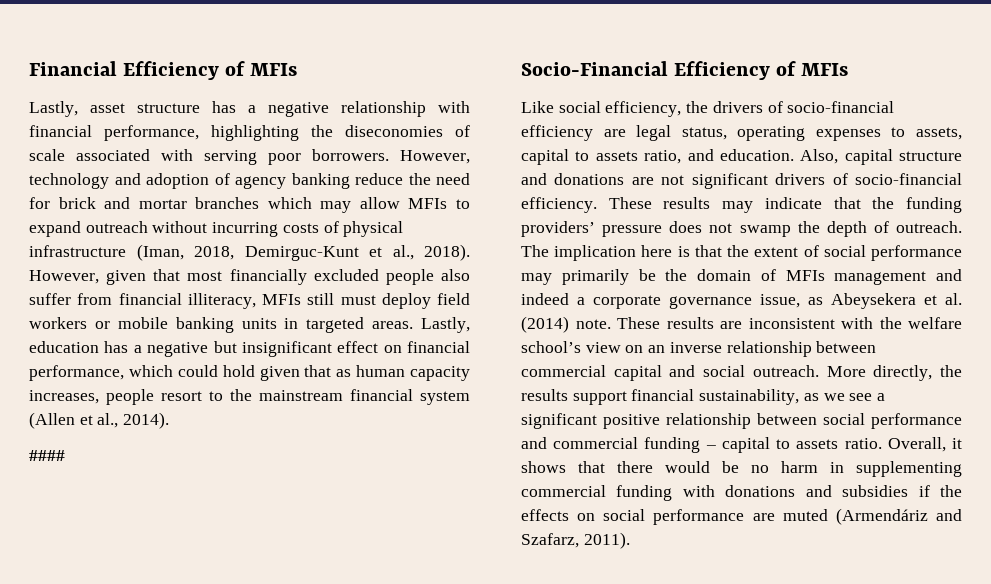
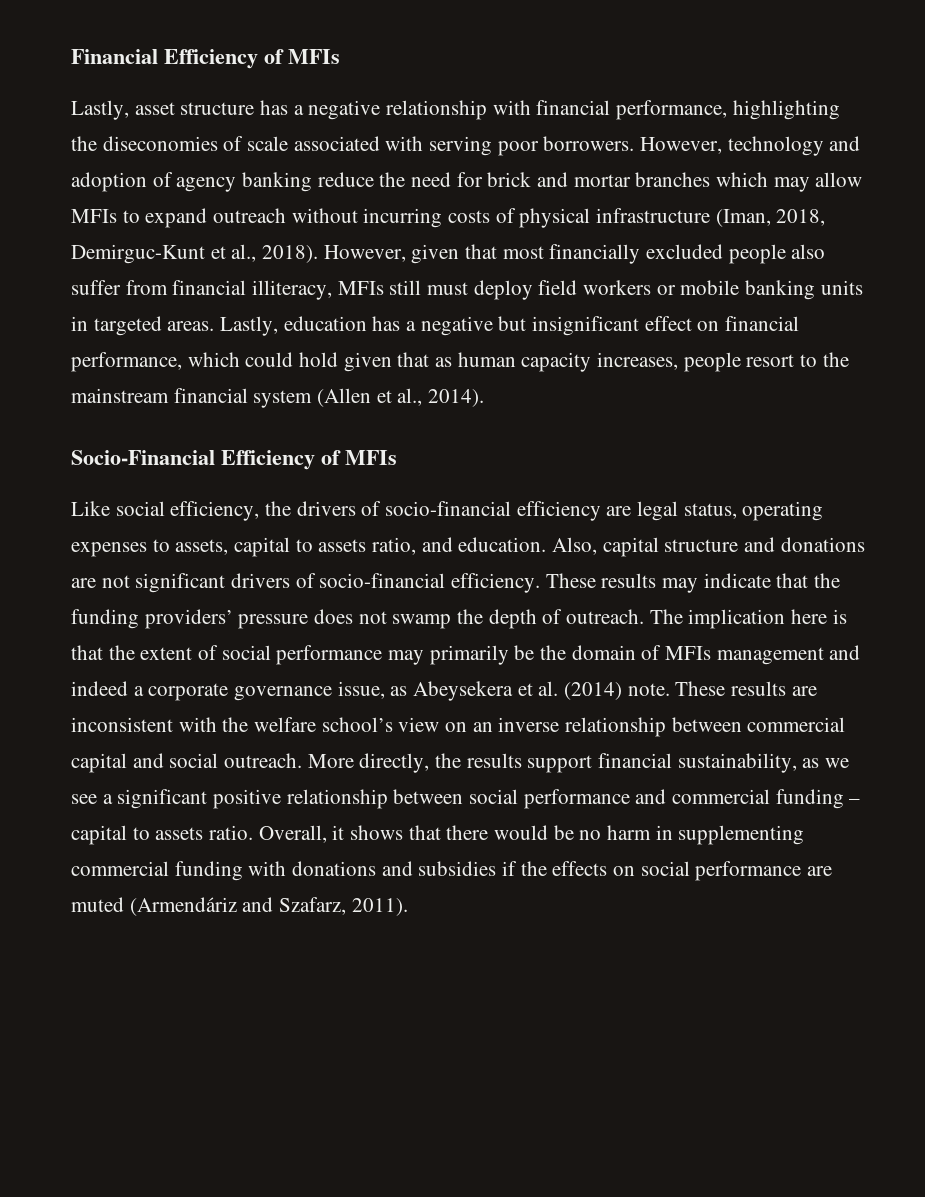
- ####

